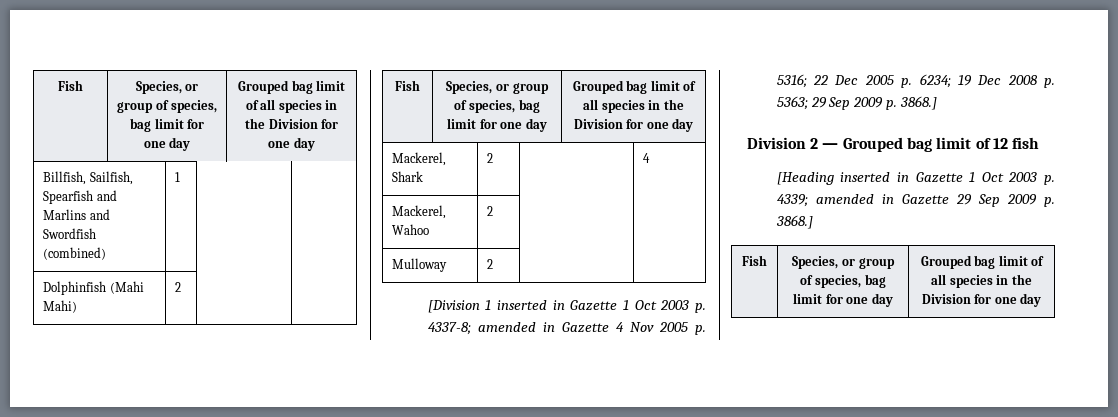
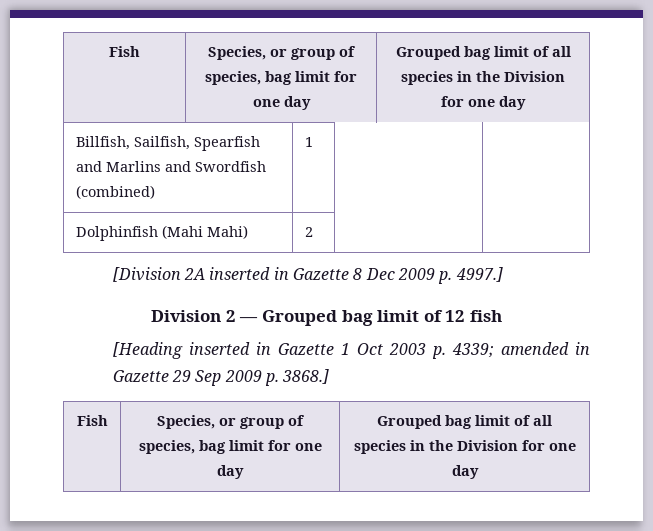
  Dolphinfish (Mahi Mahi) | 2 | |
- Fish | Species, or group of species, bag limit for one day | Grouped bag limit of all species in the Division for one day
- Mackerel, Shark | 2 | | 4
- Mackerel, Wahoo | 2 | |
- Mulloway | 2 | |
- [Division 1 inserted in Gazette 1 Oct 2003 p. 4337-8; amended in Gazette 4 Nov 2005 p. 5316; 22 Dec 2005 p. 6234; 19 Dec 2008 p. 5363; 29 Sep 2009 p. 3868.]
+ [Division 2A inserted in Gazette 8 Dec 2009 p. 4997.]

